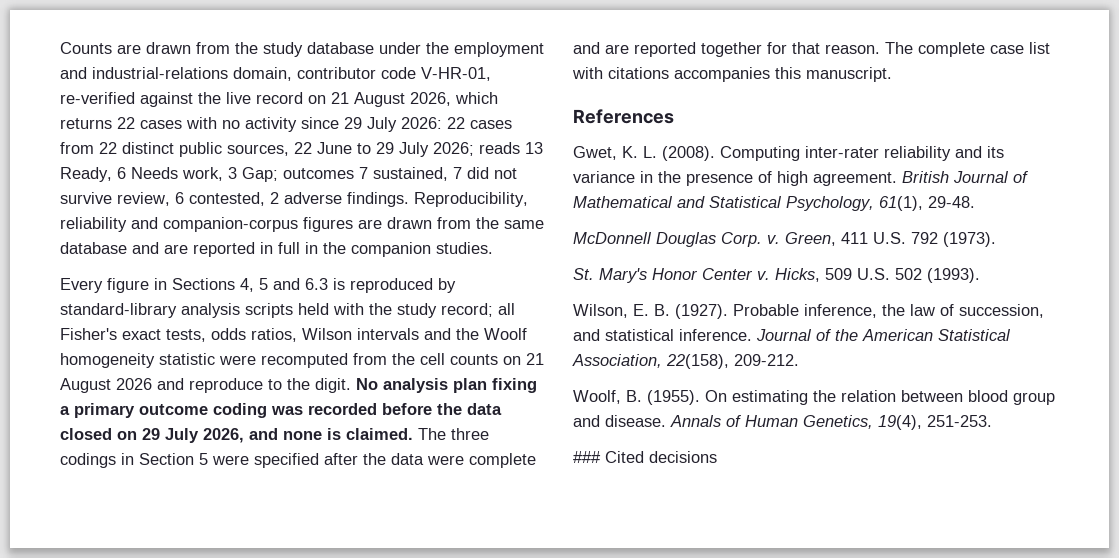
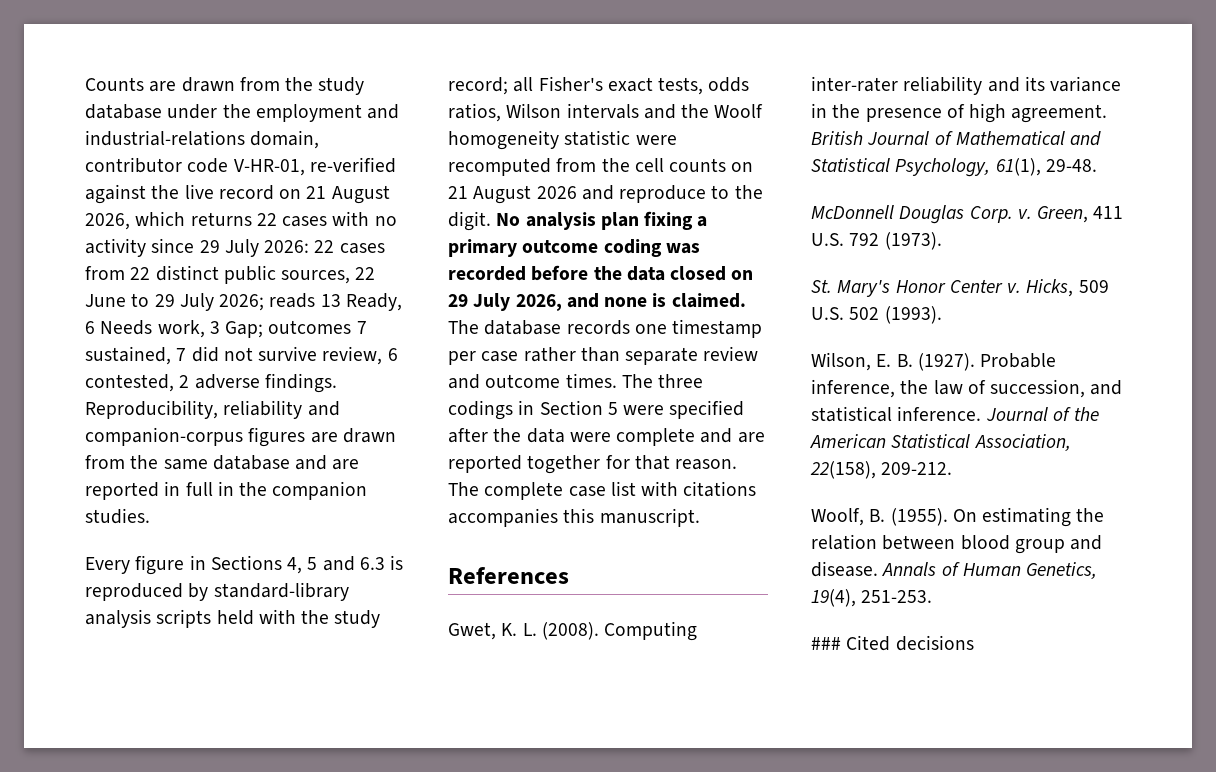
- The three codings in Section 5 were specified after the data were complete and are reported together for that reason.
+ The database records one timestamp per case rather than separate review and outcome times. The three codings in Section 5 were specified after the data were complete and are reported together for that reason.

